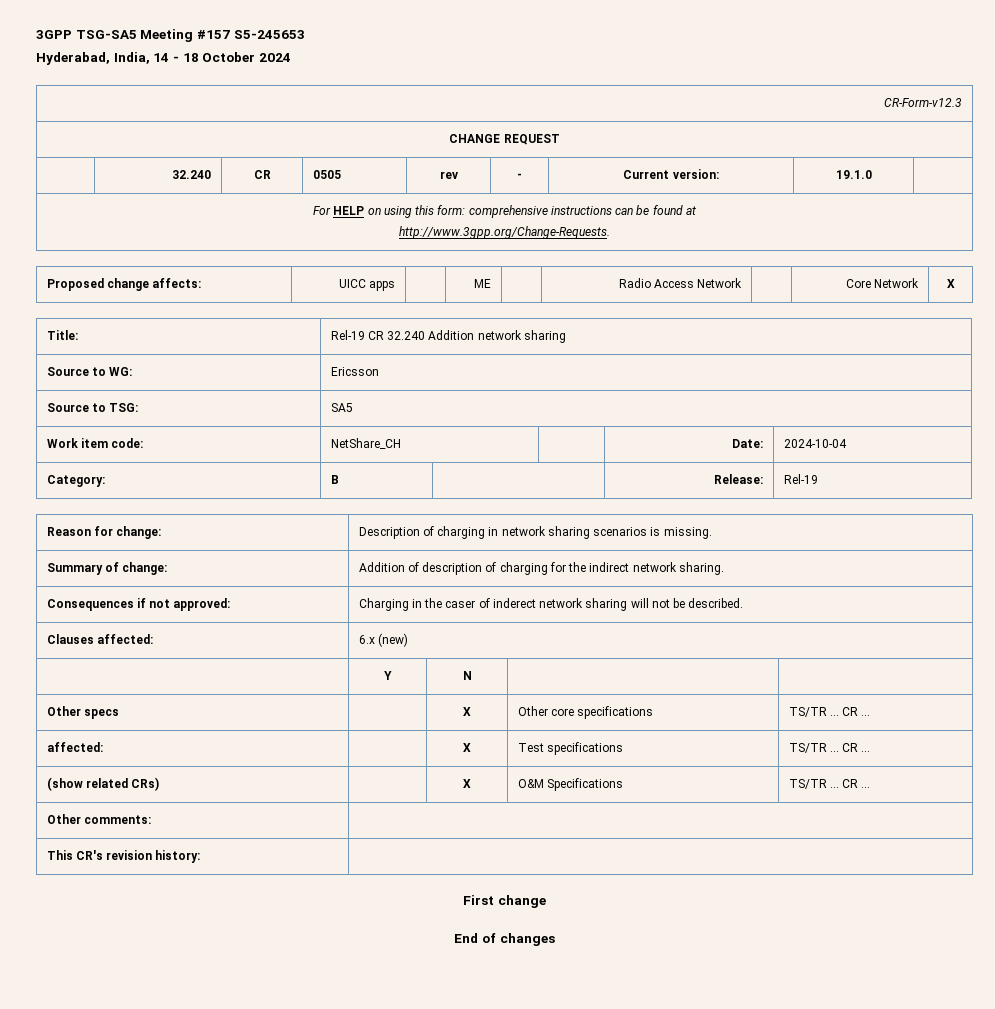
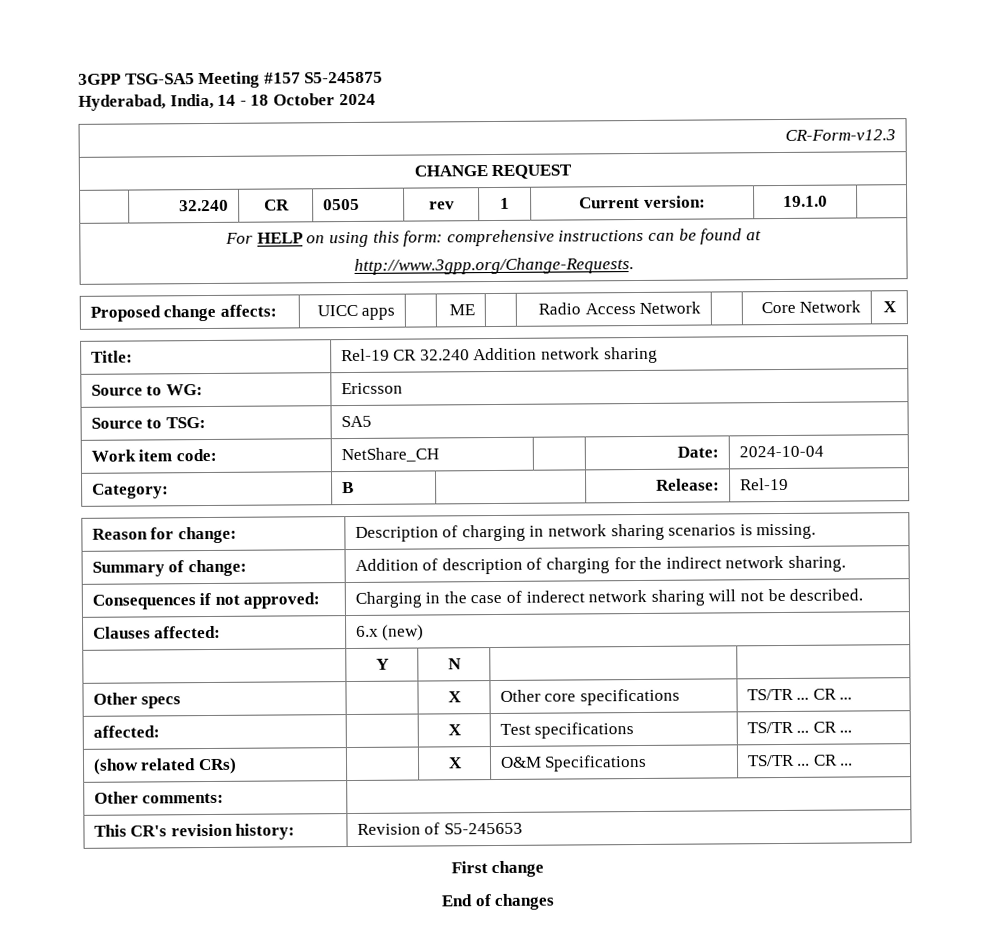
- 3GPP TSG-SA5 Meeting #157 S5-245653
+ 3GPP TSG-SA5 Meeting #157 S5-245875
- | 32.240 | CR | 0505 | rev | - | Current version: | 19.1.0 |
+ | 32.240 | CR | 0505 | rev | 1 | Current version: | 19.1.0 |
- Consequences if not approved: | Charging in the caser of inderect network sharing will not be described.
+ Consequences if not approved: | Charging in the case of inderect network sharing will not be described.
- This CR's revision history: |
+ This CR's revision history: | Revision of S5-245653

